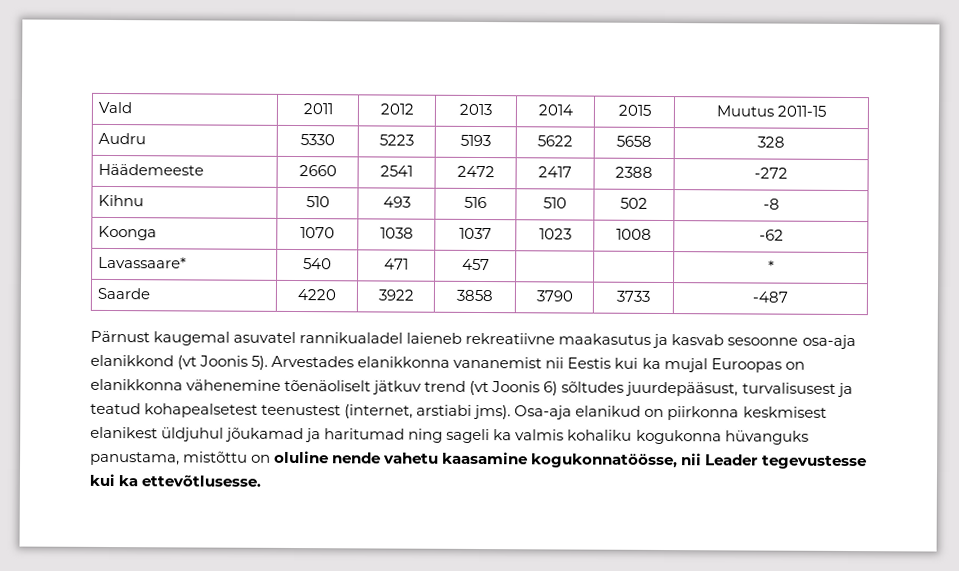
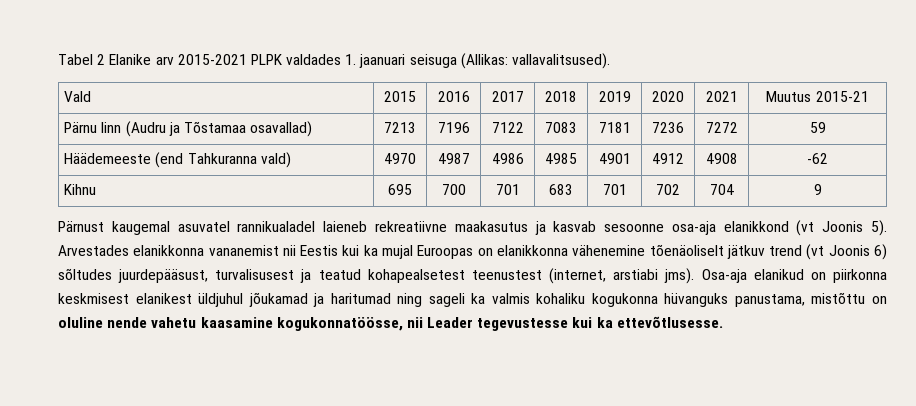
- Vald | 2011 | 2012 | 2013 | 2014 | 2015 | Muutus 2011-15
- Audru | 5330 | 5223 | 5193 | 5622 | 5658 | 328
- Häädemeeste | 2660 | 2541 | 2472 | 2417 | 2388 | -272
- Kihnu | 510 | 493 | 516 | 510 | 502 | -8
- Koonga | 1070 | 1038 | 1037 | 1023 | 1008 | -62
- Lavassaare* | 540 | 471 | 457 | | | *
- Saarde | 4220 | 3922 | 3858 | 3790 | 3733 | -487
+ Tabel 2 Elanike arv 2015-2021 PLPK valdades 1. jaanuari seisuga (Allikas: vallavalitsused).
+ Vald | 2015 | 2016 | 2017 | 2018 | 2019 | 2020 | 2021 | Muutus 2015-21
+ Pärnu linn (Audru ja Tõstamaa osavallad) | 7213 | 7196 | 7122 | 7083 | 7181 | 7236 | 7272 | 59
+ Häädemeeste (end Tahkuranna vald) | 4970 | 4987 | 4986 | 4985 | 4901 | 4912 | 4908 | -62
+ Kihnu | 695 | 700 | 701 | 683 | 701 | 702 | 704 | 9

